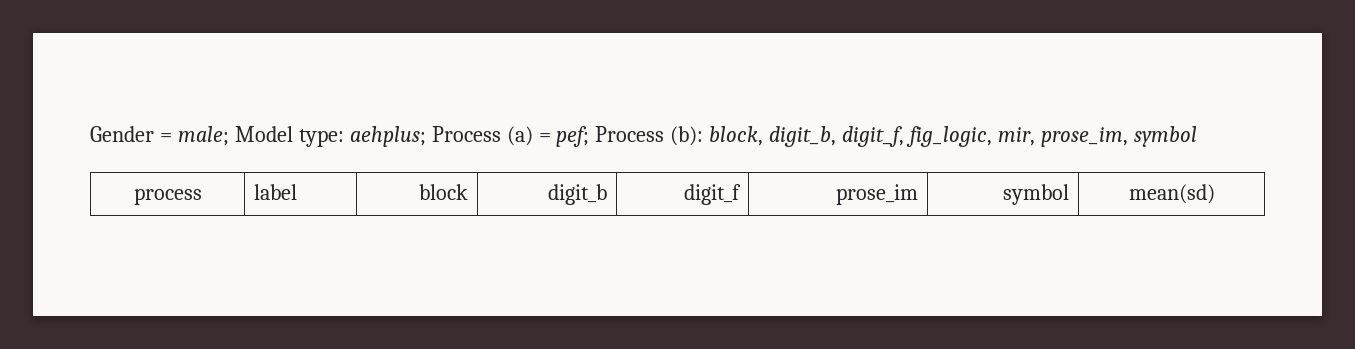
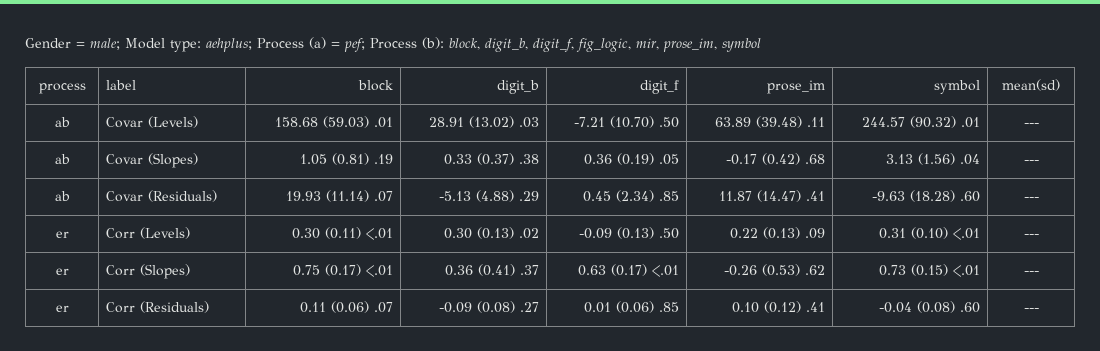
+ ab | Covar (Levels) | 158.68 (59.03) .01 | 28.91 (13.02) .03 | -7.21 (10.70) .50 | 63.89 (39.48) .11 | 244.57 (90.32) .01 | ---
+ ab | Covar (Slopes) | 1.05 (0.81) .19 | 0.33 (0.37) .38 | 0.36 (0.19) .05 | -0.17 (0.42) .68 | 3.13 (1.56) .04 | ---
+ ab | Covar (Residuals) | 19.93 (11.14) .07 | -5.13 (4.88) .29 | 0.45 (2.34) .85 | 11.87 (14.47) .41 | -9.63 (18.28) .60 | ---
+ er | Corr (Levels) | 0.30 (0.11) <.01 | 0.30 (0.13) .02 | -0.09 (0.13) .50 | 0.22 (0.13) .09 | 0.31 (0.10) <.01 | ---
+ er | Corr (Slopes) | 0.75 (0.17) <.01 | 0.36 (0.41) .37 | 0.63 (0.17) <.01 | -0.26 (0.53) .62 | 0.73 (0.15) <.01 | ---
+ er | Corr (Residuals) | 0.11 (0.06) .07 | -0.09 (0.08) .27 | 0.01 (0.06) .85 | 0.10 (0.12) .41 | -0.04 (0.08) .60 | ---

